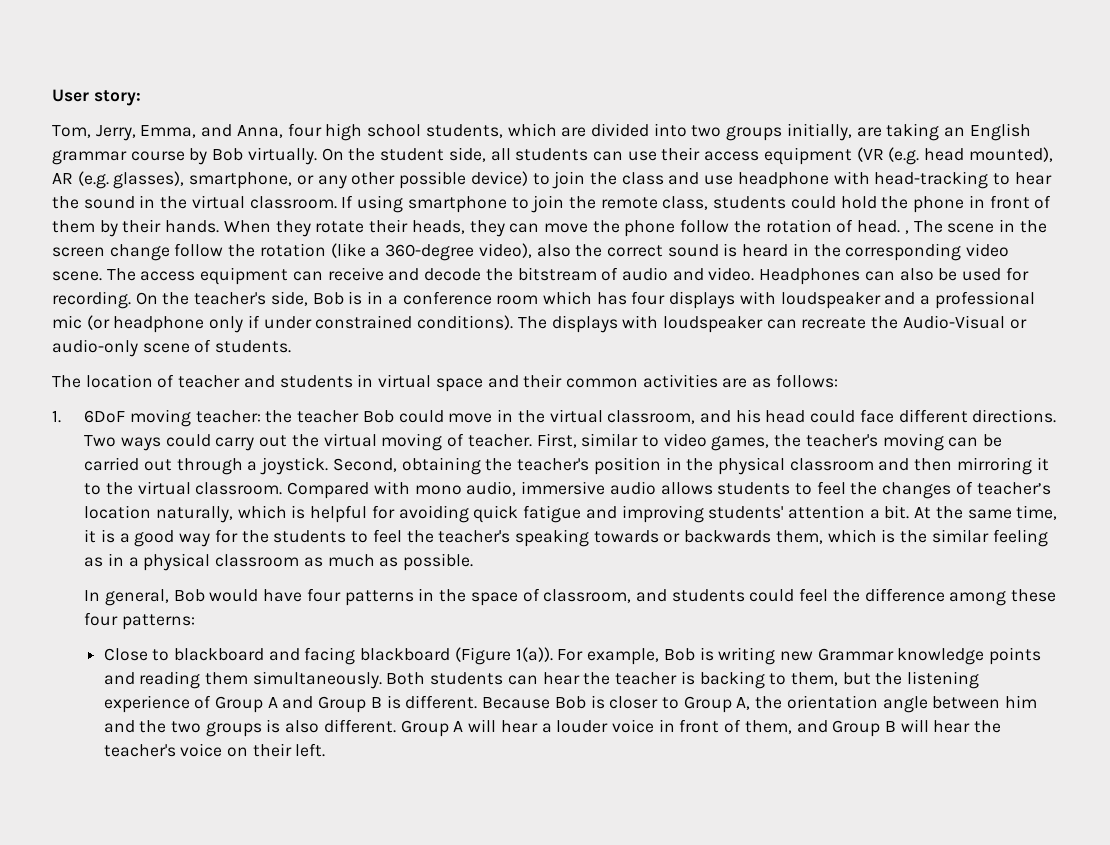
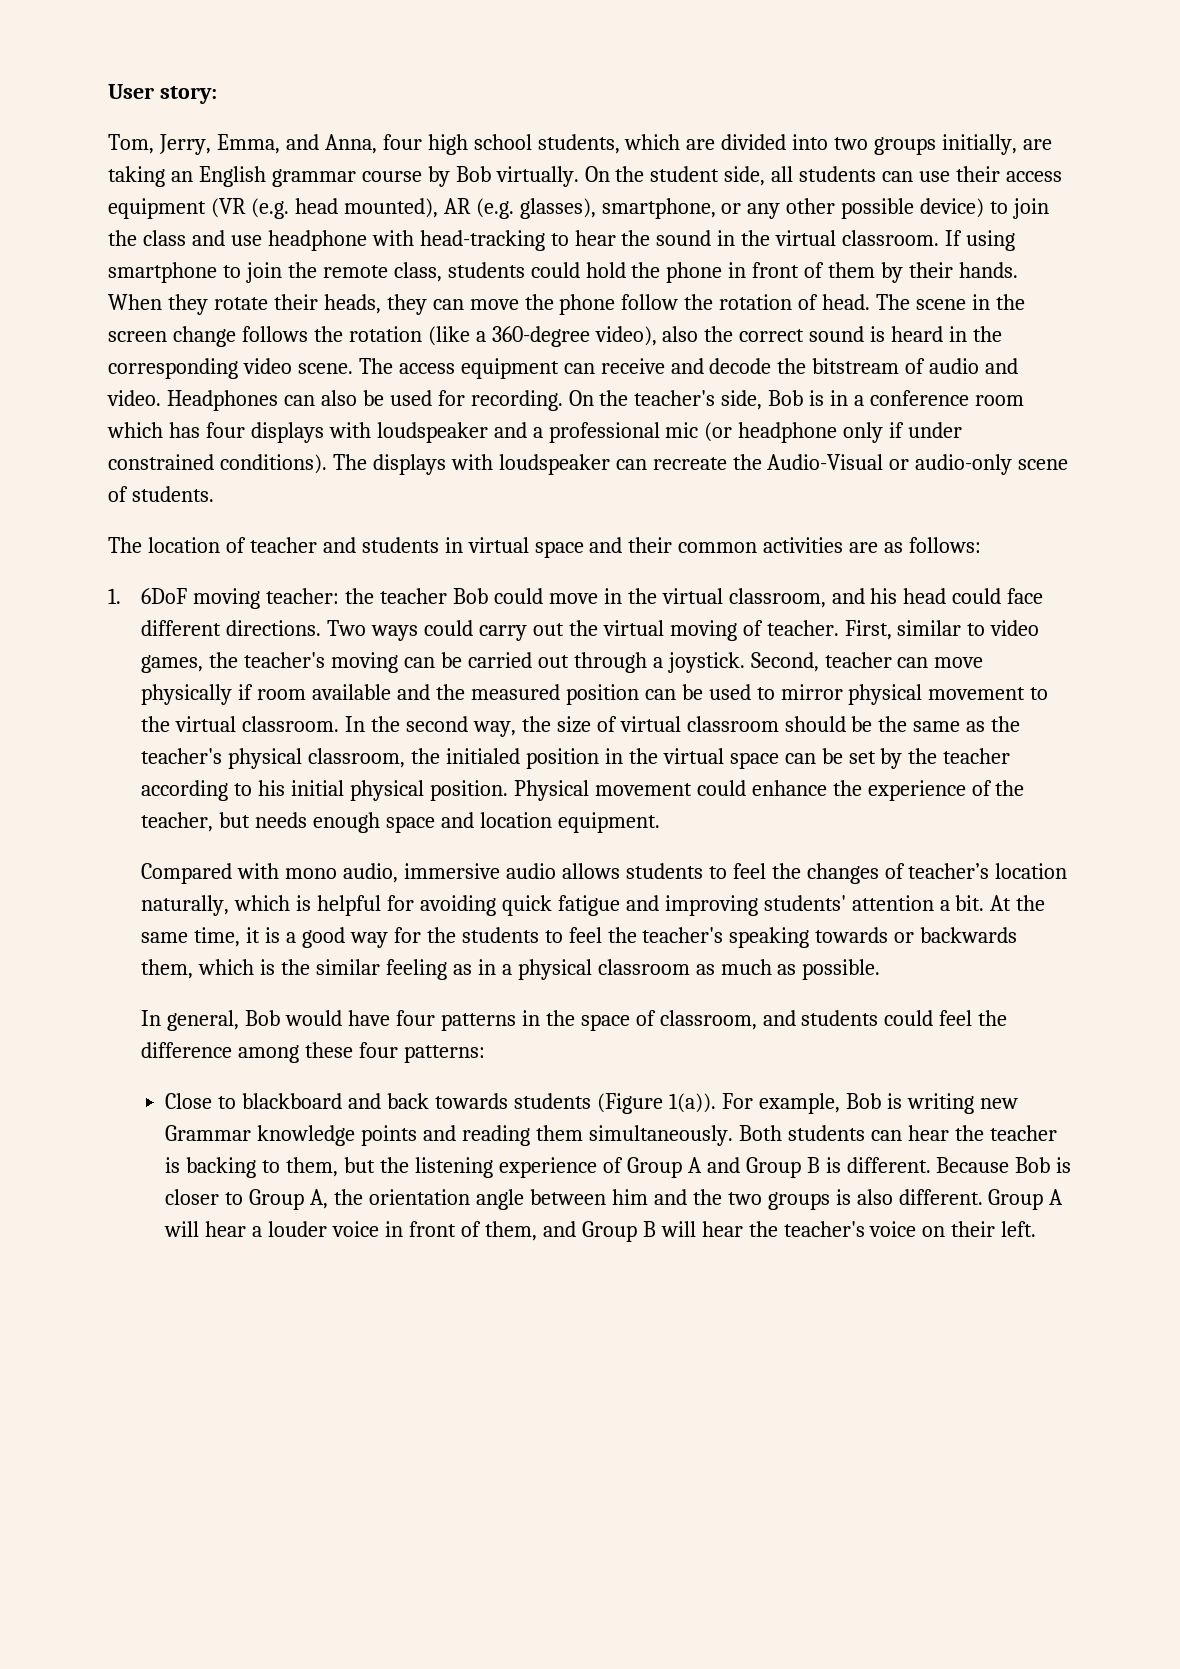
- When they rotate their heads, they can move the phone follow the rotation of head. , The scene in the screen change follow the rotation (like a 360-degree video), also the correct sound is heard in the corresponding video scene.
+ When they rotate their heads, they can move the phone follow the rotation of head. The scene in the screen change follows the rotation (like a 360-degree video), also the correct sound is heard in the corresponding video scene.
- Second, obtaining the teacher's position in the physical classroom and then mirroring it to the virtual classroom. Compared with mono audio, immersive audio allows students to feel the changes of teacher’s location naturally, which is helpful for avoiding quick fatigue and improving students' attention a bit.
+ Second, teacher can move physically if room available and the measured position can be used to mirror physical movement to the virtual classroom. In the second way, the size of virtual classroom should be the same as the teacher's physical classroom, the initialed position in the virtual space can be set by the teacher according to his initial physical position. Physical movement could enhance the experience of the teacher, but needs enough space and location equipment.
+ Compared with mono audio, immersive audio allows students to feel the changes of teacher’s location naturally, which is helpful for avoiding quick fatigue and improving students' attention a bit.
- Close to blackboard and facing blackboard (Figure 1(a)).
+ Close to blackboard and back towards students (Figure 1(a)).

